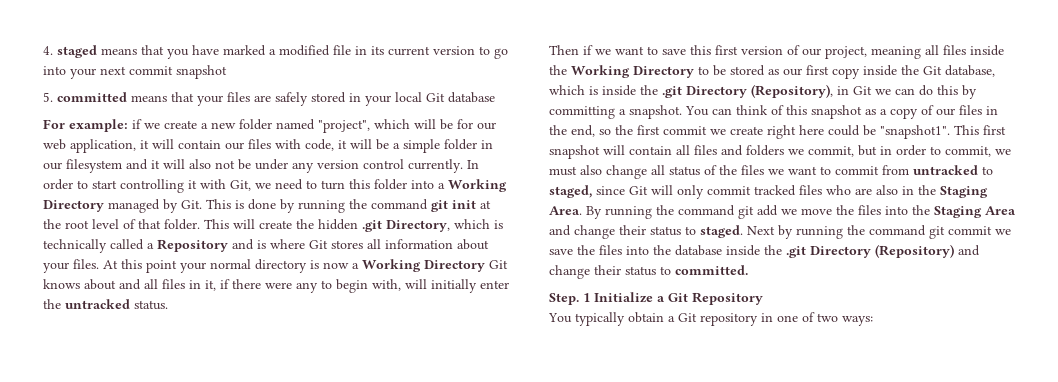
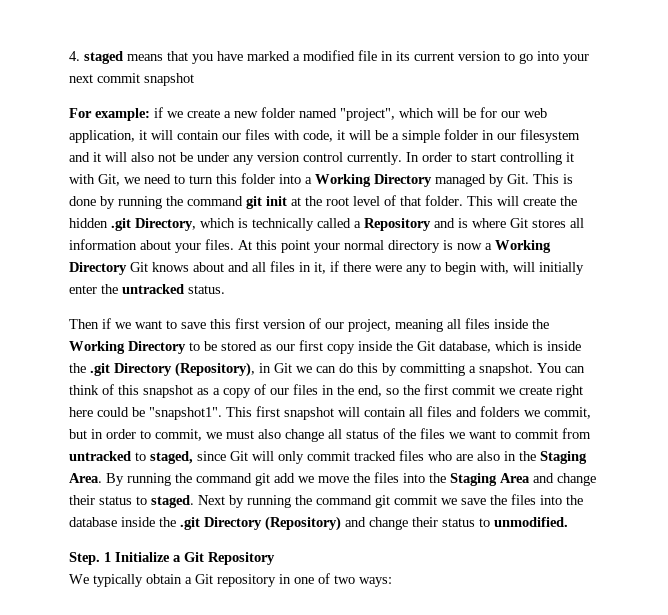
- 5. committed means that your files are safely stored in your local Git database
- Next by running the command git commit we save the files into the database inside the .git Directory (Repository) and change their status to committed.
+ Next by running the command git commit we save the files into the database inside the .git Directory (Repository) and change their status to unmodified.
- You typically obtain a Git repository in one of two ways:
+ We typically obtain a Git repository in one of two ways:

